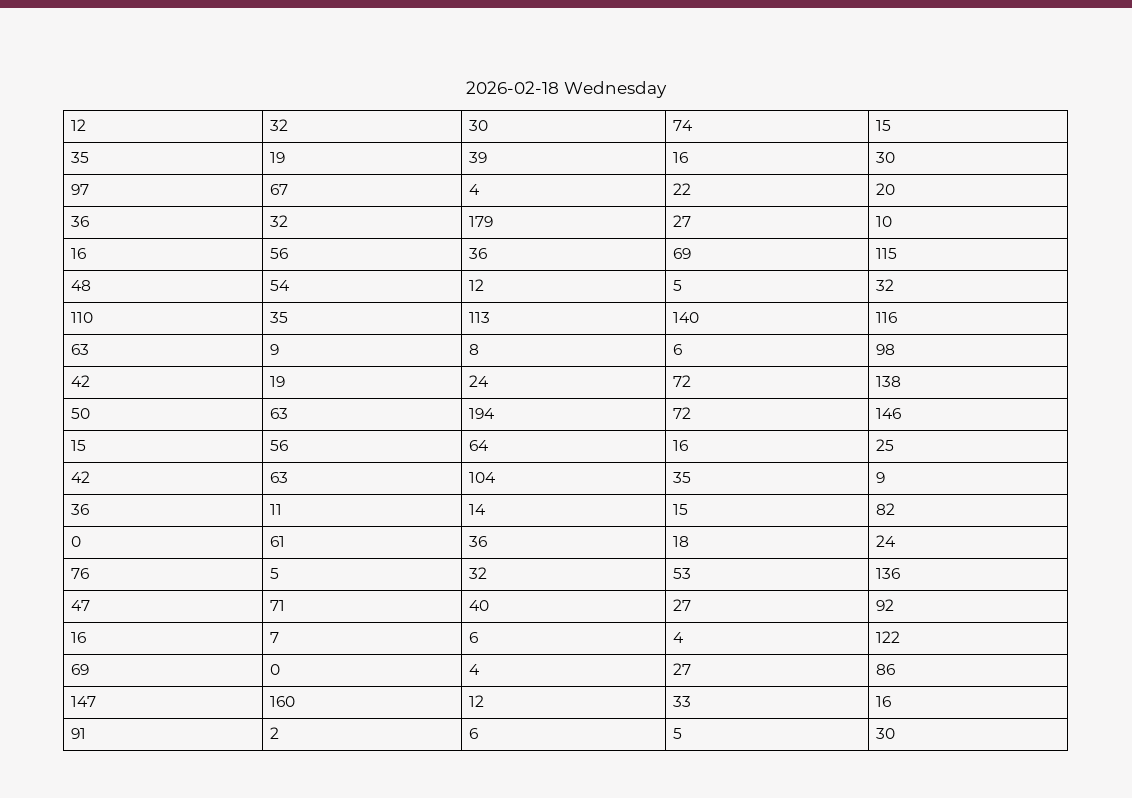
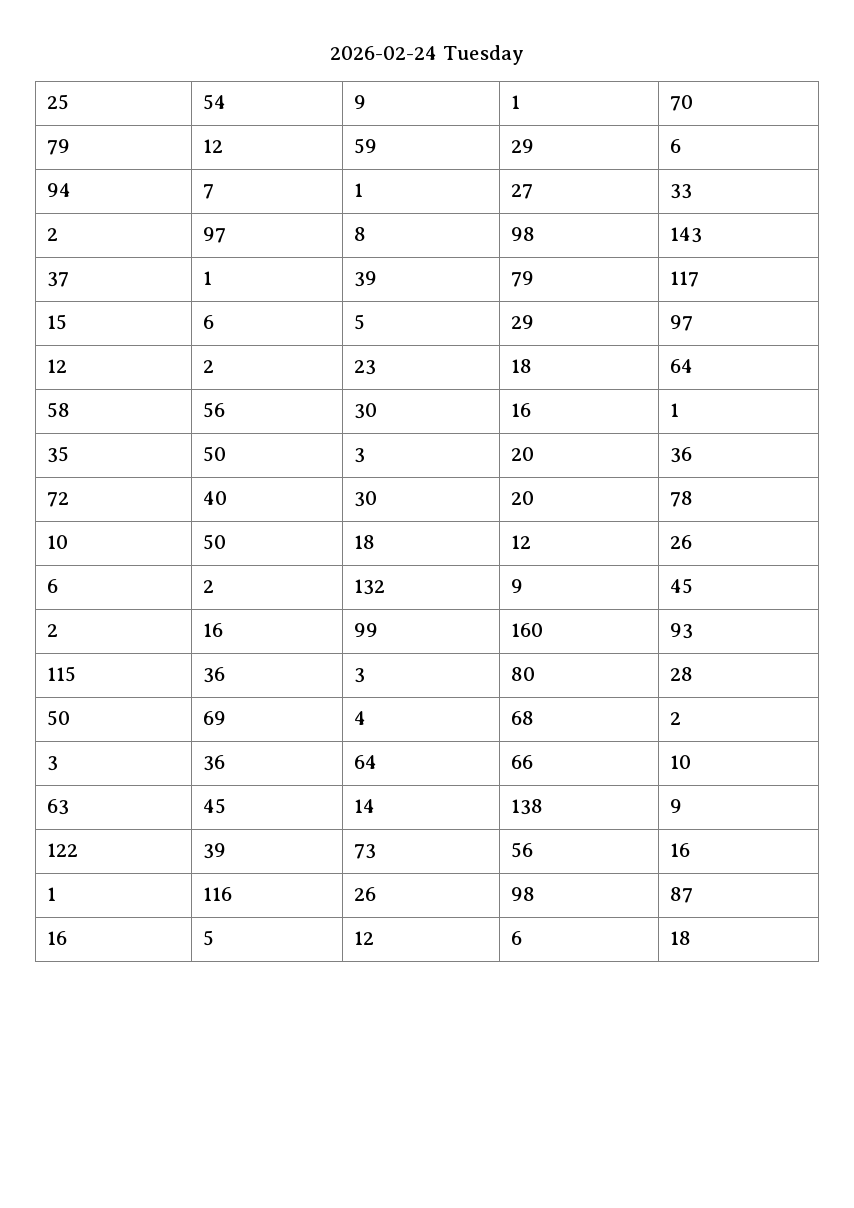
- 2026-02-18 Wednesday
- 12 | 32 | 30 | 74 | 15
- 35 | 19 | 39 | 16 | 30
- 97 | 67 | 4 | 22 | 20
- 36 | 32 | 179 | 27 | 10
- 16 | 56 | 36 | 69 | 115
- 48 | 54 | 12 | 5 | 32
- 110 | 35 | 113 | 140 | 116
- 63 | 9 | 8 | 6 | 98
- 42 | 19 | 24 | 72 | 138
- 50 | 63 | 194 | 72 | 146
- 15 | 56 | 64 | 16 | 25
- 42 | 63 | 104 | 35 | 9
- 36 | 11 | 14 | 15 | 82
- 0 | 61 | 36 | 18 | 24
- 76 | 5 | 32 | 53 | 136
- 47 | 71 | 40 | 27 | 92
- 16 | 7 | 6 | 4 | 122
- 69 | 0 | 4 | 27 | 86
- 147 | 160 | 12 | 33 | 16
- 91 | 2 | 6 | 5 | 30
+ 2026-02-24 Tuesday
+ 25 | 54 | 9 | 1 | 70
+ 79 | 12 | 59 | 29 | 6
+ 94 | 7 | 1 | 27 | 33
+ 2 | 97 | 8 | 98 | 143
+ 37 | 1 | 39 | 79 | 117
+ 15 | 6 | 5 | 29 | 97
+ 12 | 2 | 23 | 18 | 64
+ 58 | 56 | 30 | 16 | 1
+ 35 | 50 | 3 | 20 | 36
+ 72 | 40 | 30 | 20 | 78
+ 10 | 50 | 18 | 12 | 26
+ 6 | 2 | 132 | 9 | 45
+ 2 | 16 | 99 | 160 | 93
+ 115 | 36 | 3 | 80 | 28
+ 50 | 69 | 4 | 68 | 2
+ 3 | 36 | 64 | 66 | 10
+ 63 | 45 | 14 | 138 | 9
+ 122 | 39 | 73 | 56 | 16
+ 1 | 116 | 26 | 98 | 87
+ 16 | 5 | 12 | 6 | 18

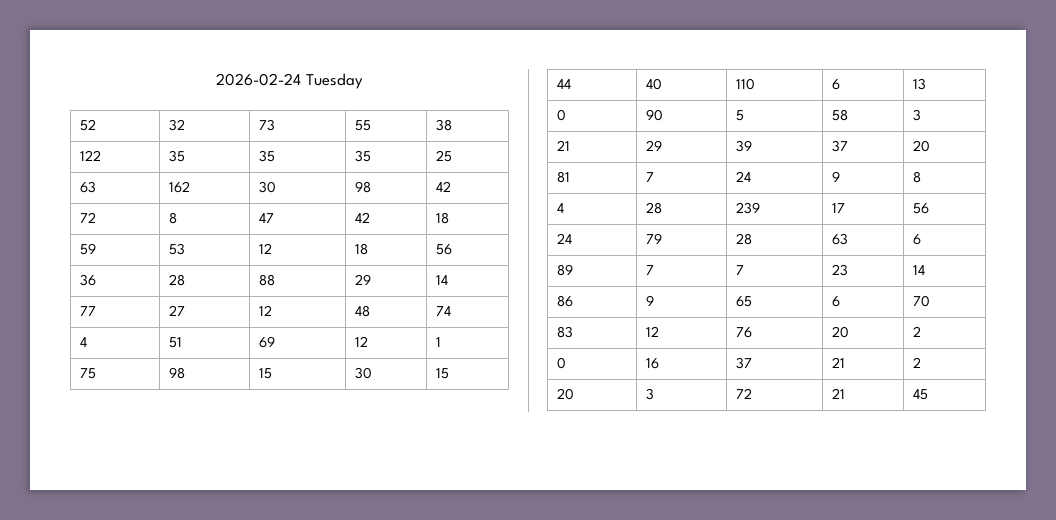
- 25 | 54 | 9 | 1 | 70
+ 52 | 32 | 73 | 55 | 38
+ 122 | 35 | 35 | 35 | 25
+ 63 | 162 | 30 | 98 | 42
+ 72 | 8 | 47 | 42 | 18
+ 59 | 53 | 12 | 18 | 56
+ 36 | 28 | 88 | 29 | 14
+ 77 | 27 | 12 | 48 | 74
+ 4 | 51 | 69 | 12 | 1
+ 75 | 98 | 15 | 30 | 15
+ 44 | 40 | 110 | 6 | 13
+ 0 | 90 | 5 | 58 | 3
+ 21 | 29 | 39 | 37 | 20
+ 81 | 7 | 24 | 9 | 8
+ 4 | 28 | 239 | 17 | 56
+ 24 | 79 | 28 | 63 | 6
+ 89 | 7 | 7 | 23 | 14
+ 86 | 9 | 65 | 6 | 70
- 79 | 12 | 59 | 29 | 6
- 94 | 7 | 1 | 27 | 33
- 2 | 97 | 8 | 98 | 143
- 37 | 1 | 39 | 79 | 117
- 15 | 6 | 5 | 29 | 97
- 12 | 2 | 23 | 18 | 64
- 58 | 56 | 30 | 16 | 1
- 35 | 50 | 3 | 20 | 36
- 72 | 40 | 30 | 20 | 78
- 10 | 50 | 18 | 12 | 26
- 6 | 2 | 132 | 9 | 45
- 2 | 16 | 99 | 160 | 93
- 115 | 36 | 3 | 80 | 28
- 50 | 69 | 4 | 68 | 2
- 3 | 36 | 64 | 66 | 10
- 63 | 45 | 14 | 138 | 9
- 122 | 39 | 73 | 56 | 16
- 1 | 116 | 26 | 98 | 87
- 16 | 5 | 12 | 6 | 18
+ 83 | 12 | 76 | 20 | 2
+ 0 | 16 | 37 | 21 | 2
+ 20 | 3 | 72 | 21 | 45

